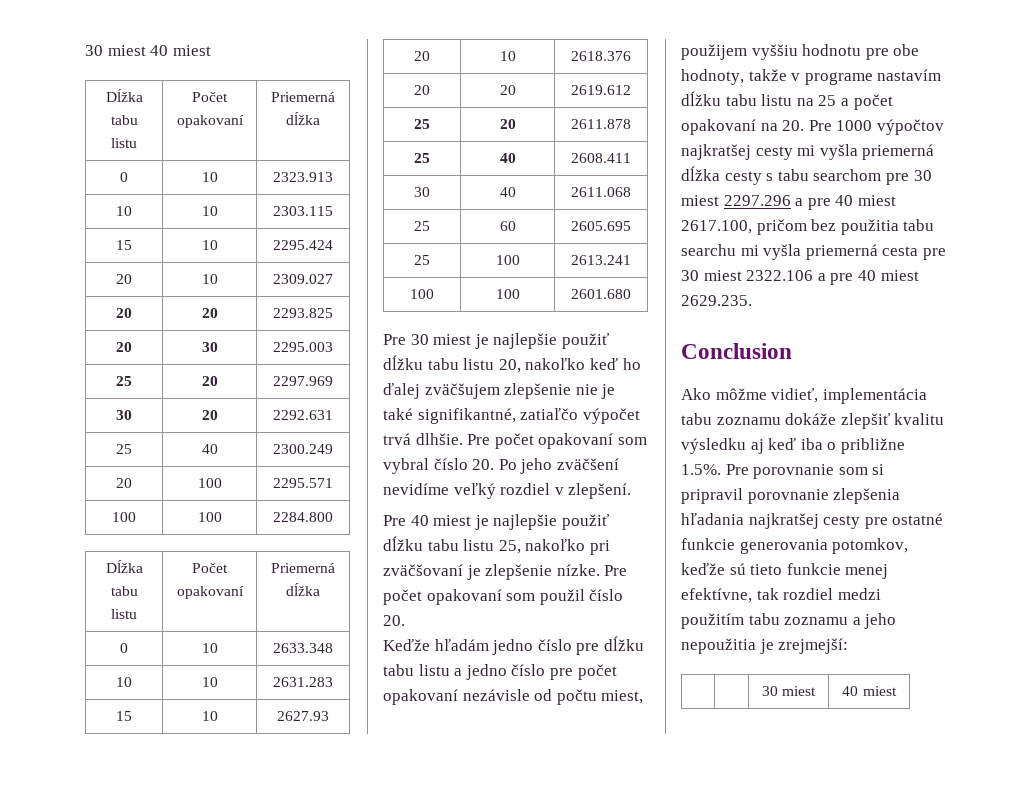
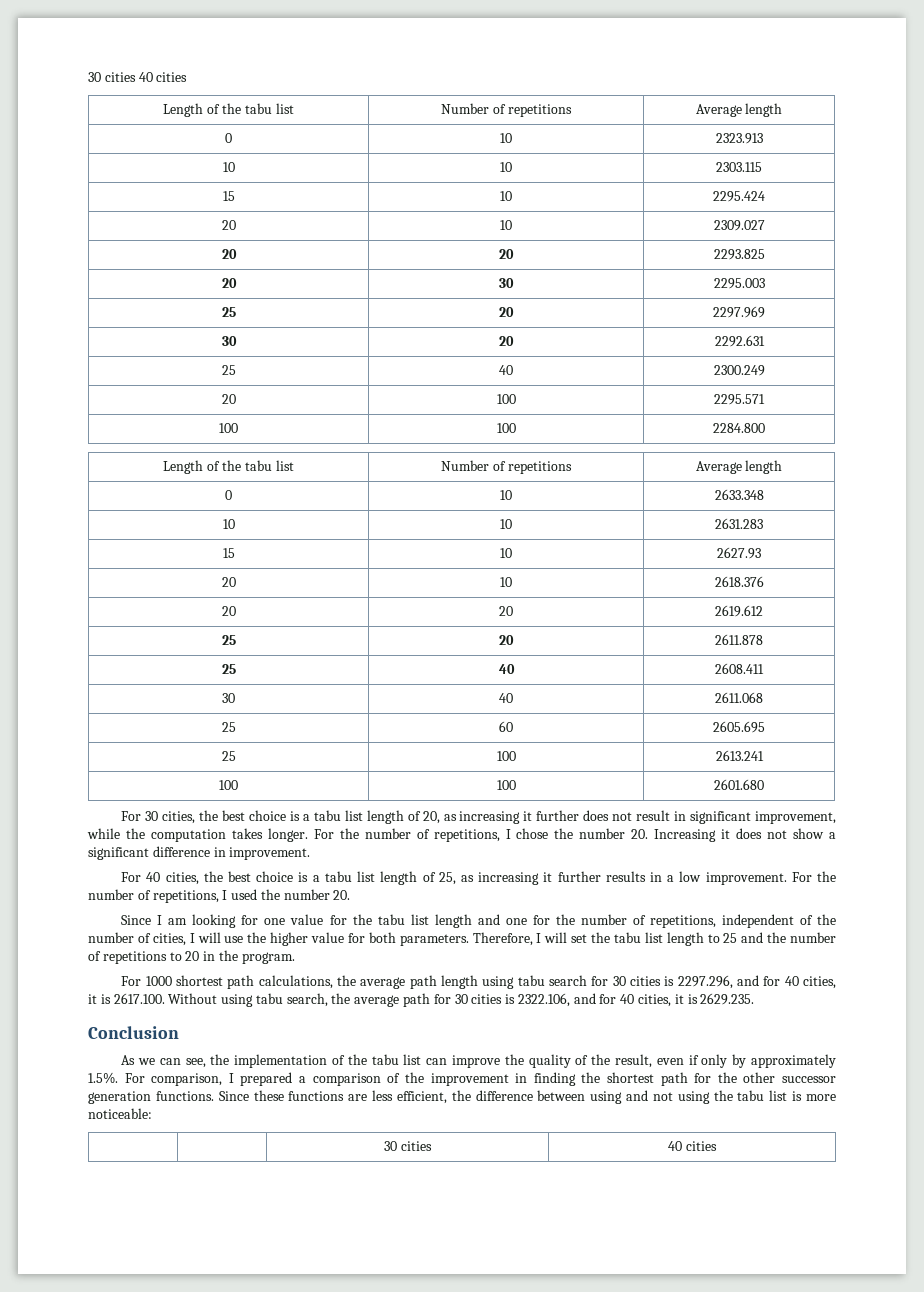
- 30 miest 40 miest
- Dĺžka tabu listu | Počet opakovaní | Priemerná dĺžka
+ 30 cities 40 cities
+ Length of the tabu list | Number of repetitions | Average length
  100 | 100 | 2284.800
- Dĺžka tabu listu | Počet opakovaní | Priemerná dĺžka
+ Length of the tabu list | Number of repetitions | Average length
- Pre 30 miest je najlepšie použiť dĺžku tabu listu 20, nakoľko keď ho ďalej zväčšujem zlepšenie nie je také signifikantné, zatiaľčo výpočet trvá dlhšie. Pre počet opakovaní som vybral číslo 20. Po jeho zväčšení nevidíme veľký rozdiel v zlepšení.
- Pre 40 miest je najlepšie použiť dĺžku tabu listu 25, nakoľko pri zväčšovaní je zlepšenie nízke. Pre počet opakovaní som použil číslo 20.
- Keďže hľadám jedno číslo pre dĺžku tabu listu a jedno číslo pre počet opakovaní nezávisle od počtu miest, použijem vyššiu hodnotu pre obe hodnoty, takže v programe nastavím dĺžku tabu listu na 25 a počet opakovaní na 20. Pre 1000 výpočtov najkratšej cesty mi vyšla priemerná dĺžka cesty s tabu searchom pre 30 miest 2297.296 a pre 40 miest 2617.100, pričom bez použitia tabu searchu mi vyšla priemerná cesta pre 30 miest 2322.106 a pre 40 miest 2629.235.
+ For 30 cities, the best choice is a tabu list length of 20, as increasing it further does not result in significant improvement, while the computation takes longer. For the number of repetitions, I chose the number 20. Increasing it does not show a significant difference in improvement.
+ For 40 cities, the best choice is a tabu list length of 25, as increasing it further results in a low improvement. For the number of repetitions, I used the number 20.
+ Since I am looking for one value for the tabu list length and one for the number of repetitions, independent of the number of cities, I will use the higher value for both parameters. Therefore, I will set the tabu list length to 25 and the number of repetitions to 20 in the program.
+ For 1000 shortest path calculations, the average path length using tabu search for 30 cities is 2297.296, and for 40 cities, it is 2617.100. Without using tabu search, the average path for 30 cities is 2322.106, and for 40 cities, it is 2629.235.
  Conclusion
- Ako môžme vidieť, implementácia tabu zoznamu dokáže zlepšiť kvalitu výsledku aj keď iba o približne 1.5%. Pre porovnanie som si pripravil porovnanie zlepšenia hľadania najkratšej cesty pre ostatné funkcie generovania potomkov, keďže sú tieto funkcie menej efektívne, tak rozdiel medzi použitím tabu zoznamu a jeho nepoužitia je zrejmejší:
- | | 30 miest | 40 miest
+ As we can see, the implementation of the tabu list can improve the quality of the result, even if only by approximately 1.5%. For comparison, I prepared a comparison of the improvement in finding the shortest path for the other successor generation functions. Since these functions are less efficient, the difference between using and not using the tabu list is more noticeable:
+ | | 30 cities | 40 cities

